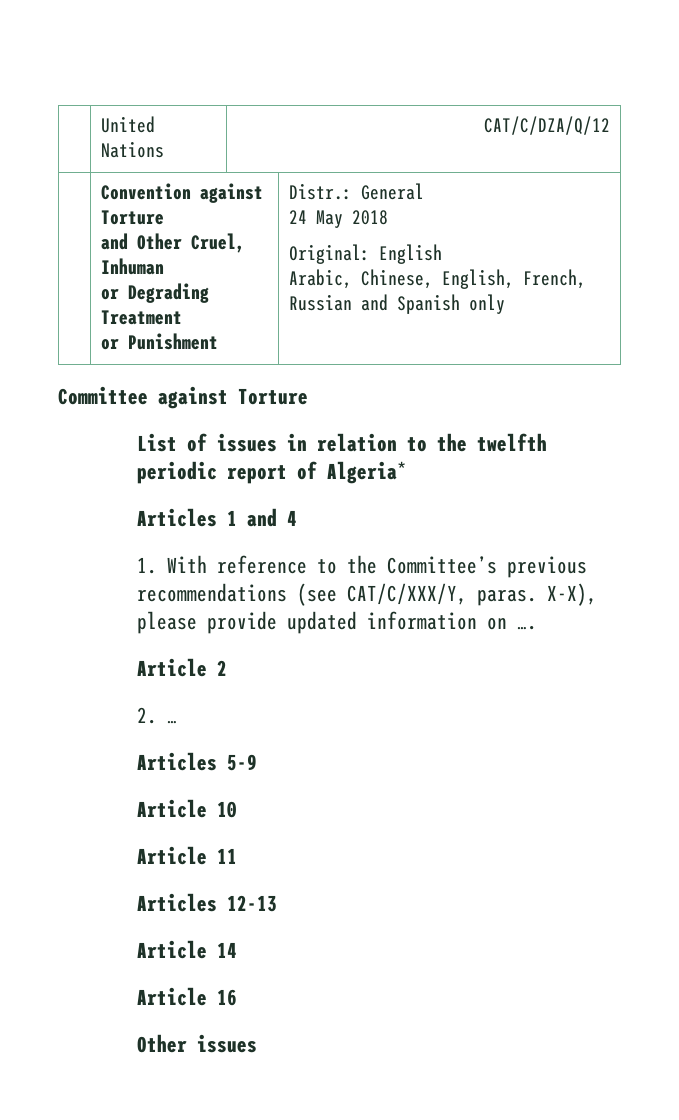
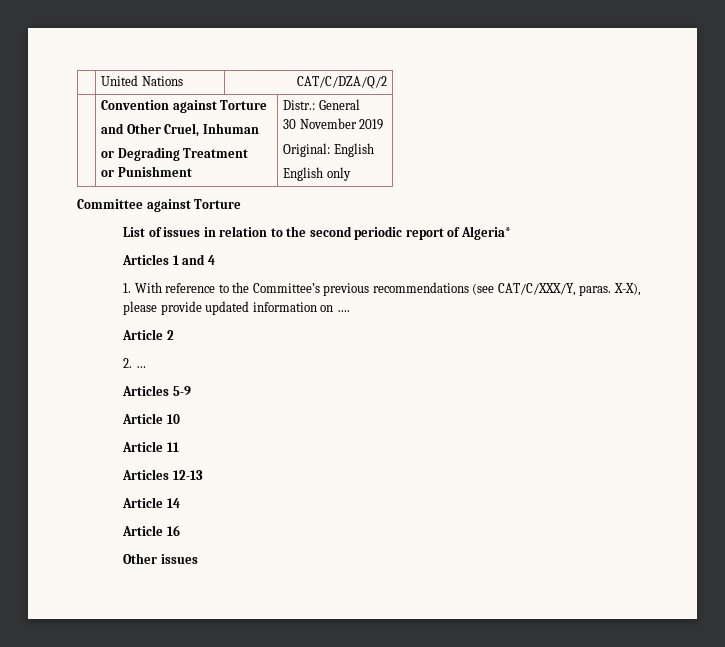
- | United Nations | CAT/C/DZA/Q/12
+ | United Nations | CAT/C/DZA/Q/2
  | Convention against Torture
  and Other Cruel, Inhuman
  or Degrading Treatment
  or Punishment | Distr.: General
- 24 May 2018
+ 30 November 2019
  Original: English
- Arabic, Chinese, English, French, Russian and Spanish only
+ English only
- List of issues in relation to the twelfth periodic report of Algeria*
+ List of issues in relation to the second periodic report of Algeria*

